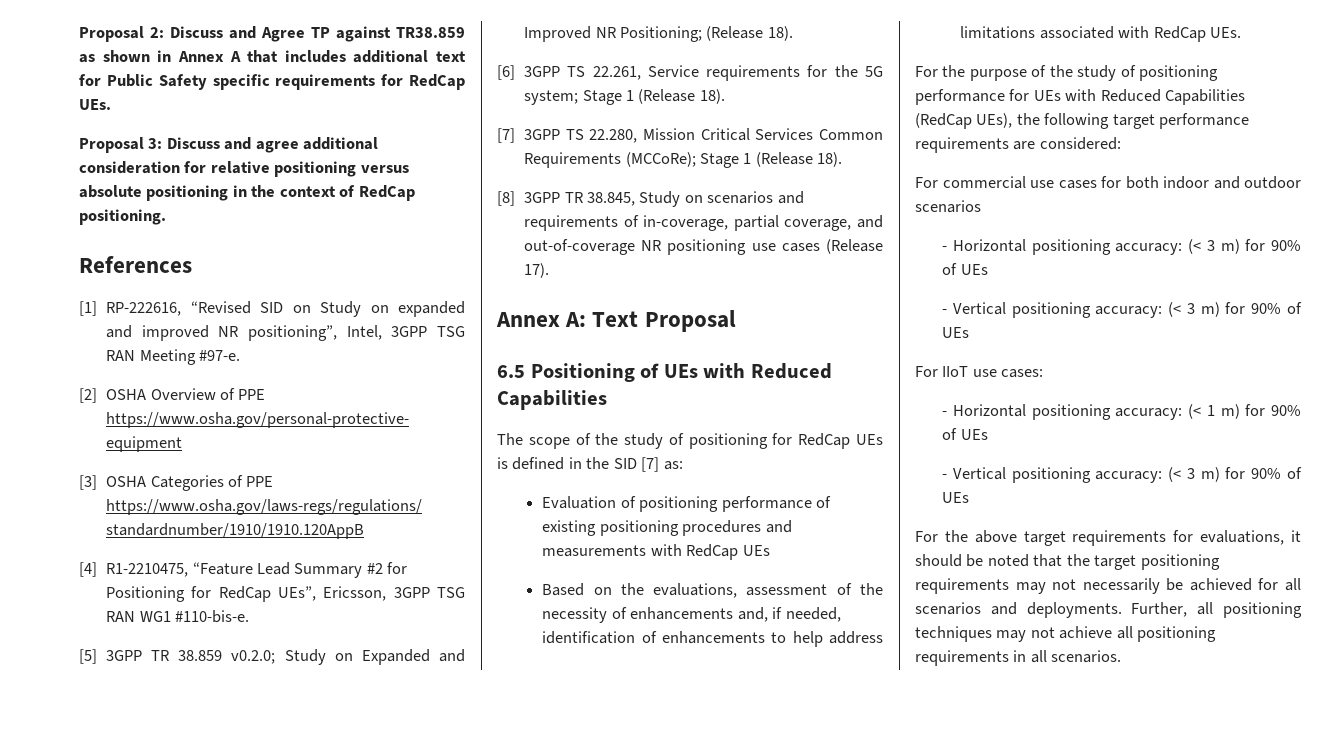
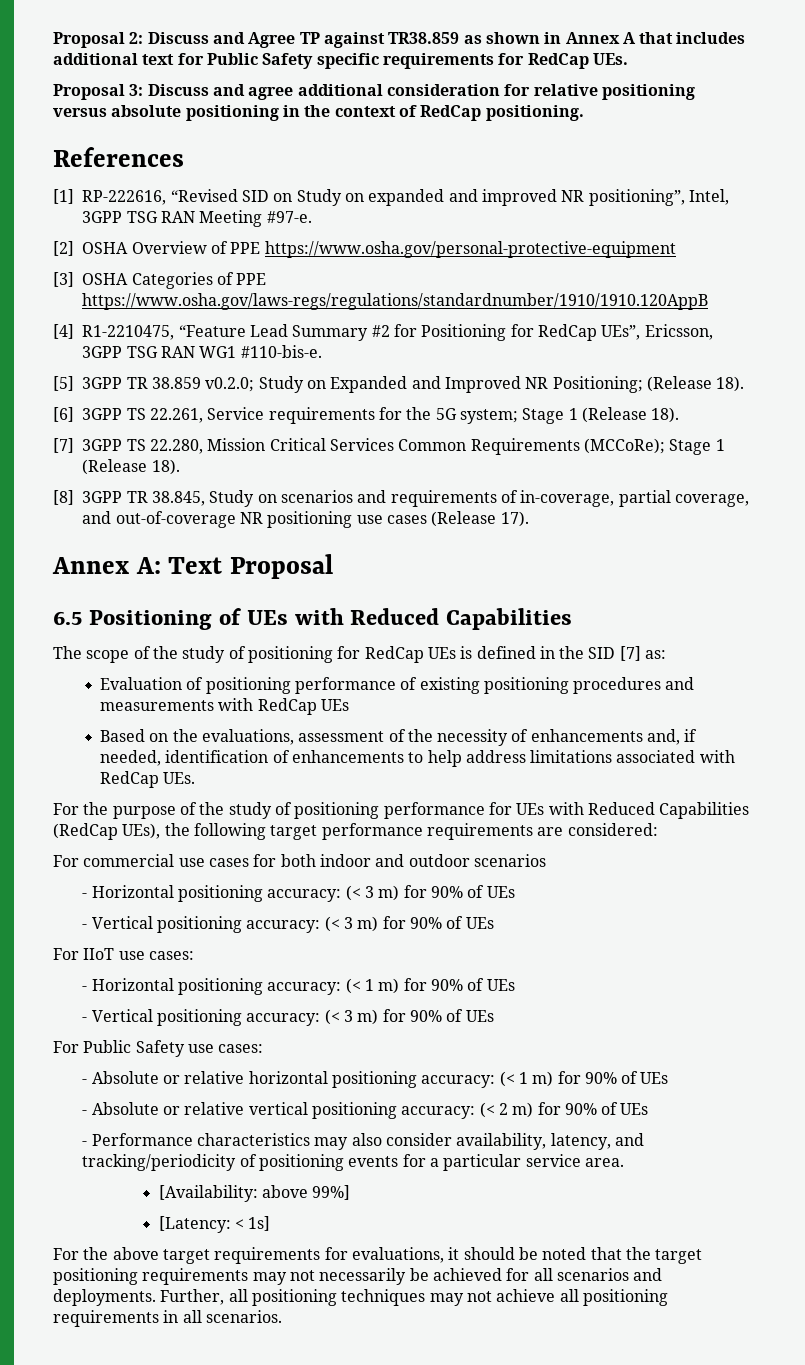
+ For Public Safety use cases:
+ - Absolute or relative horizontal positioning accuracy: (< 1 m) for 90% of UEs
+ - Absolute or relative vertical positioning accuracy: (< 2 m) for 90% of UEs
+ - Performance characteristics may also consider availability, latency, and tracking/periodicity of positioning events for a particular service area.
+ [Availability: above 99%]
+ [Latency: < 1s]

